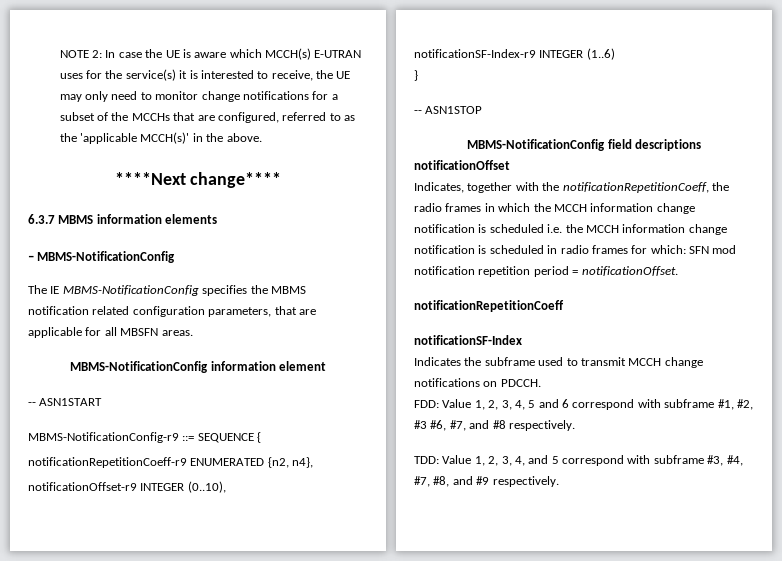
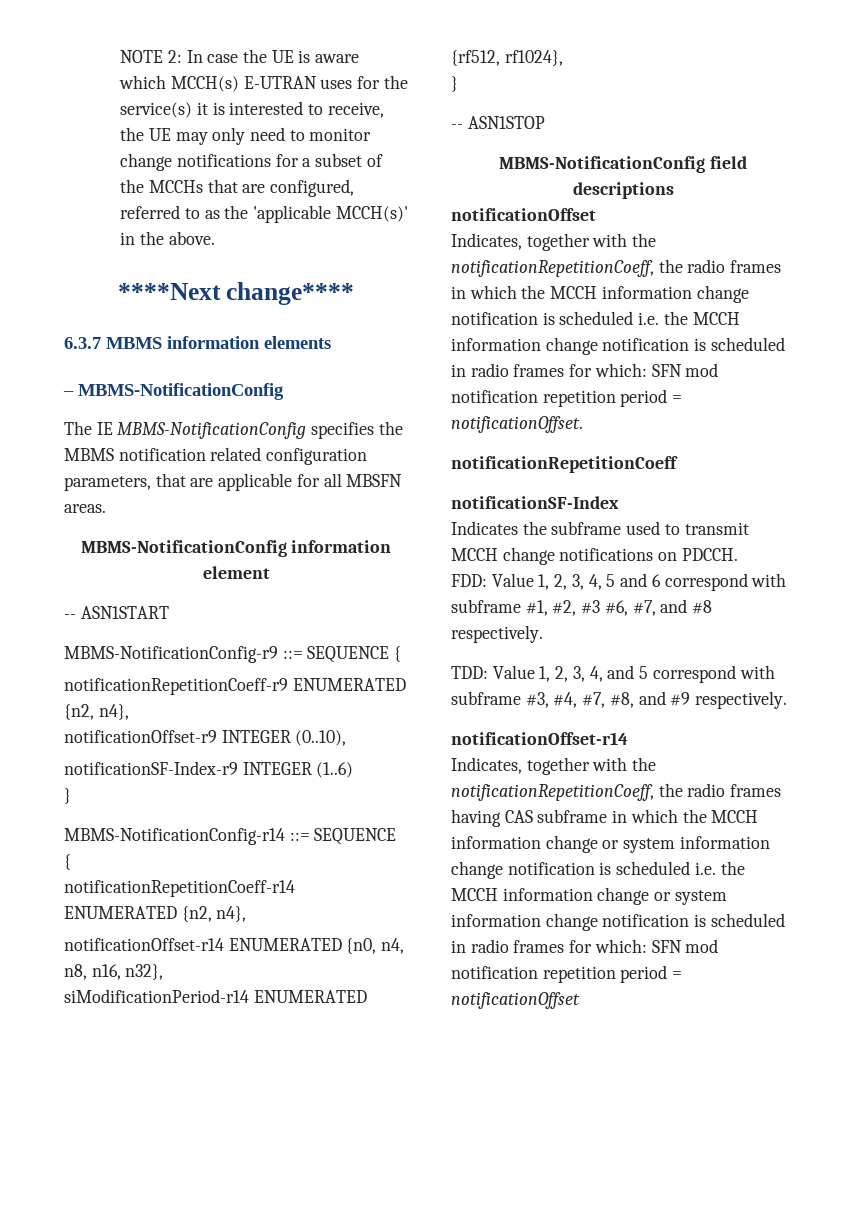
+ MBMS-NotificationConfig-r14 ::= SEQUENCE {
+ notificationRepetitionCoeff-r14 ENUMERATED {n2, n4},
+ notificationOffset-r14 ENUMERATED {n0, n4, n8, n16, n32},
+ siModificationPeriod-r14 ENUMERATED {rf512, rf1024},
+ }
  TDD: Value 1, 2, 3, 4, and 5 correspond with subframe #3, #4, #7, #8, and #9 respectively.
+ notificationOffset-r14
+ Indicates, together with the notificationRepetitionCoeff, the radio frames having CAS subframe in which the MCCH information change or system information change notification is scheduled i.e. the MCCH information change or system information change notification is scheduled in radio frames for which: SFN mod notification repetition period = notificationOffset

